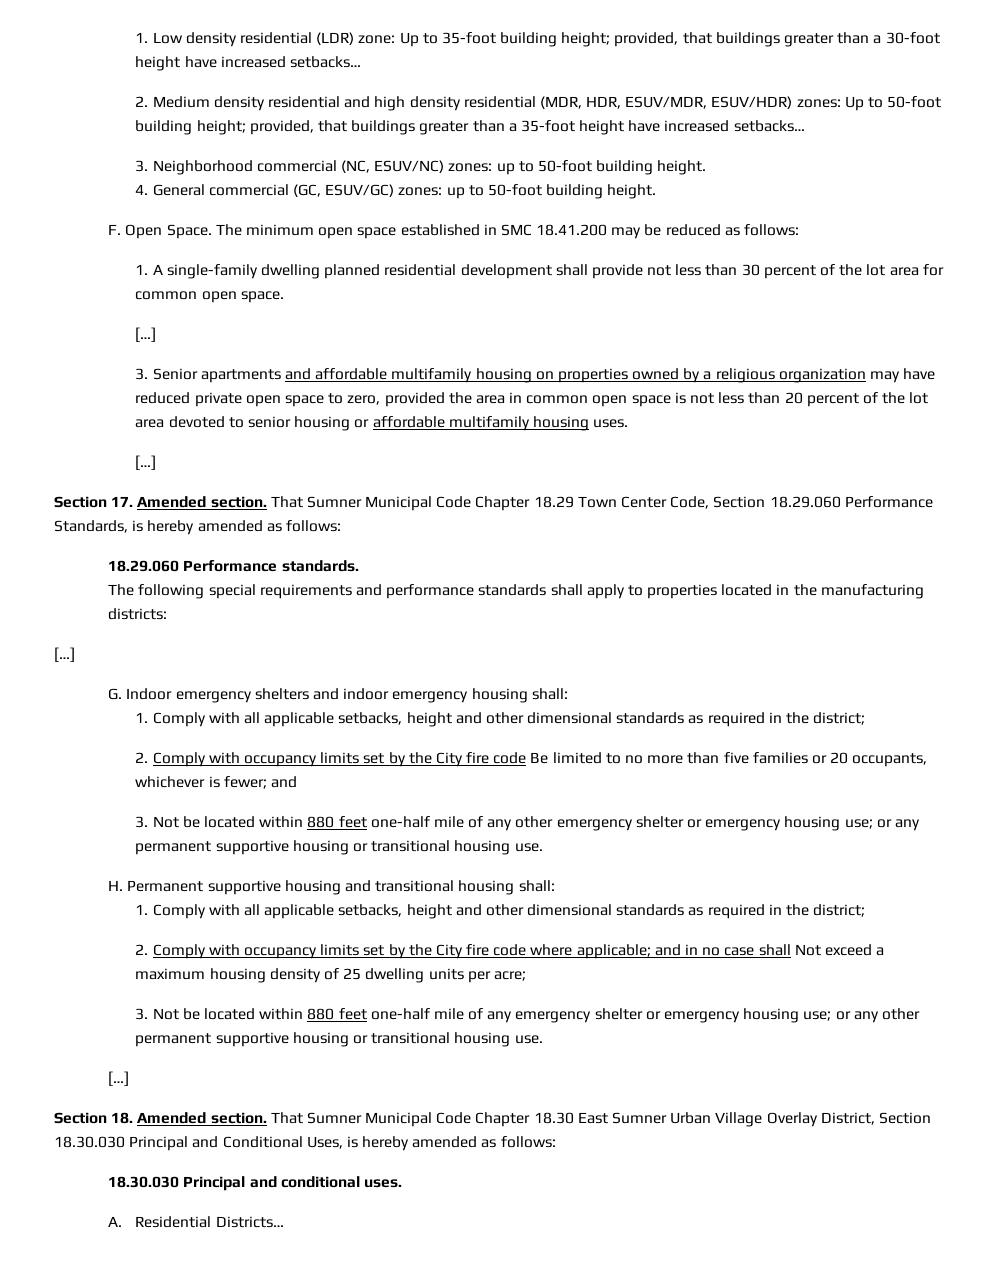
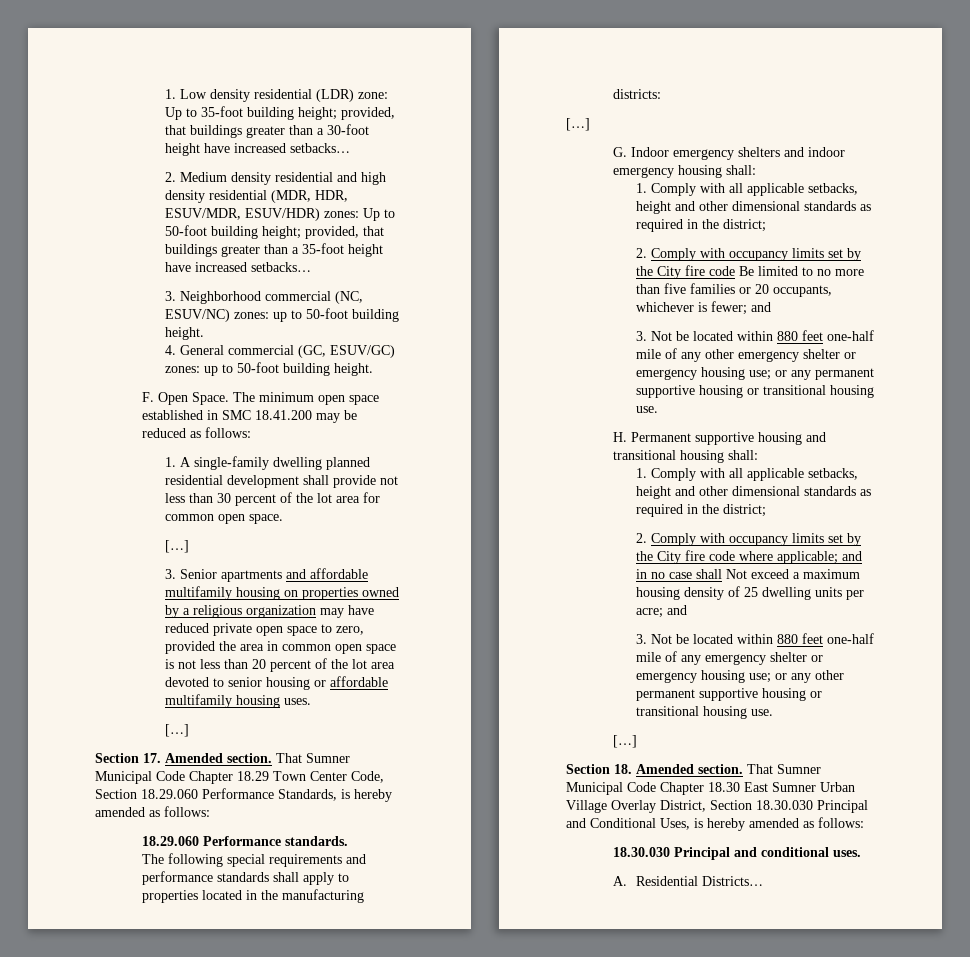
- 2. Comply with occupancy limits set by the City fire code where applicable; and in no case shall Not exceed a maximum housing density of 25 dwelling units per acre;
+ 2. Comply with occupancy limits set by the City fire code where applicable; and in no case shall Not exceed a maximum housing density of 25 dwelling units per acre; and

